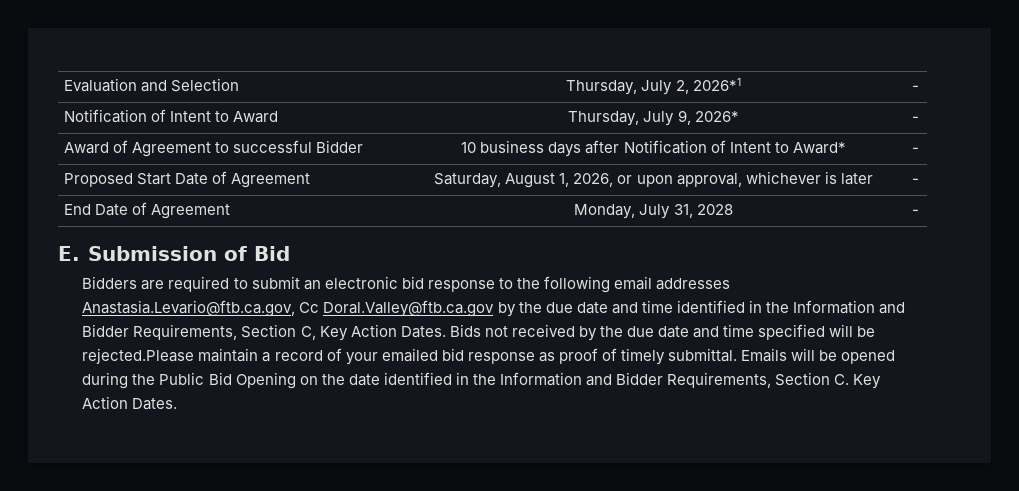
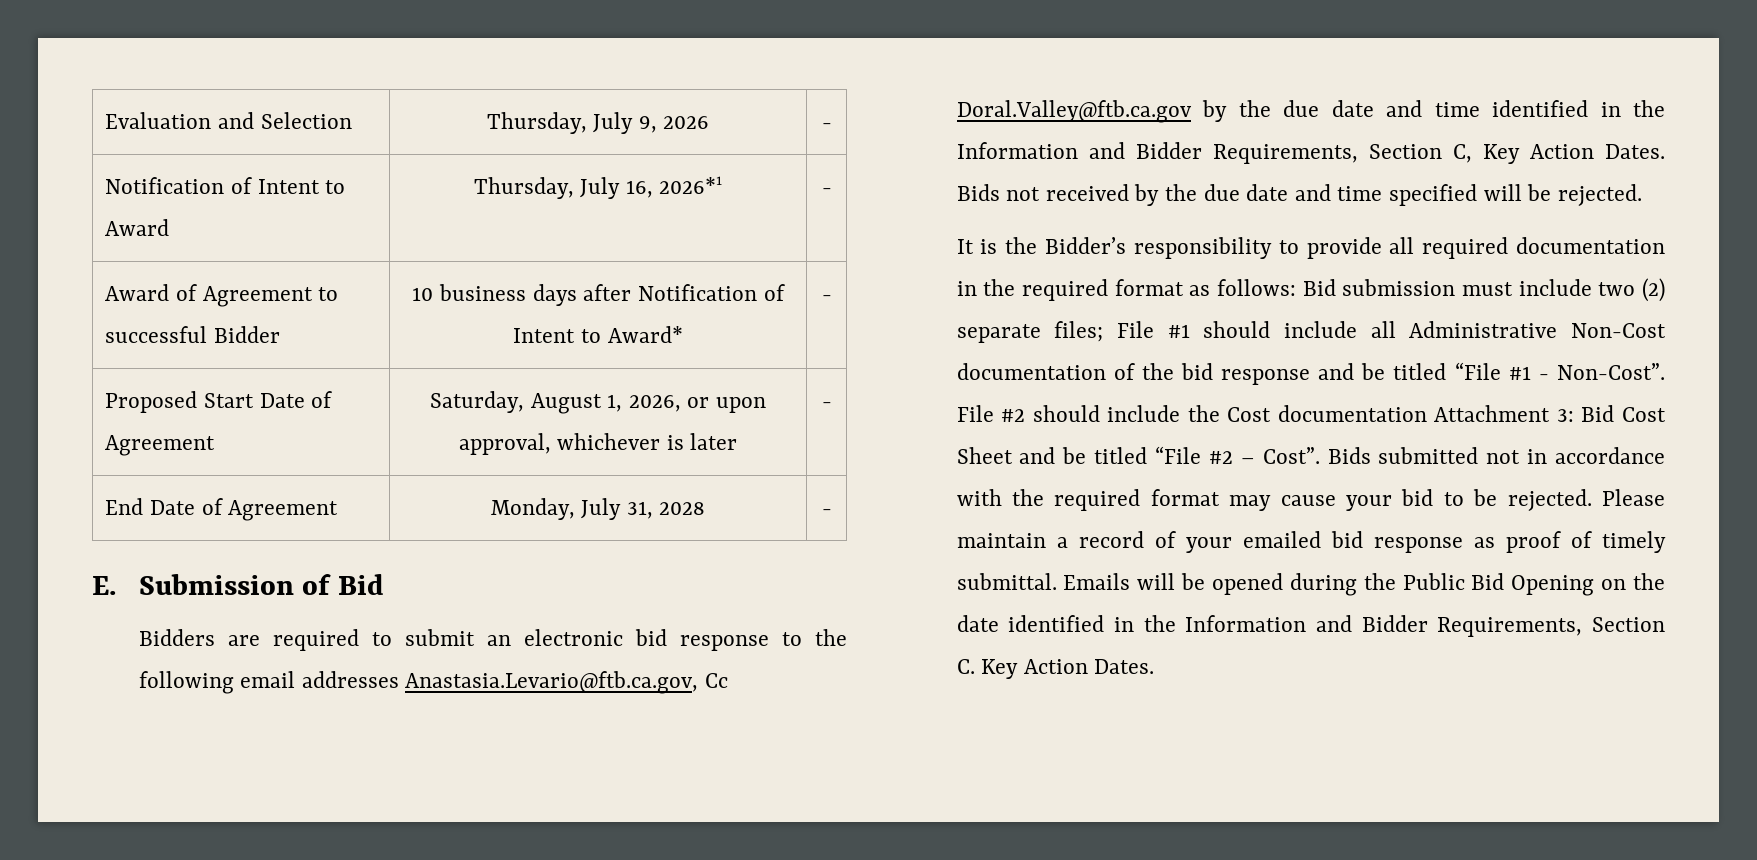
- Evaluation and Selection | Thursday, July 2, 2026*1 | -
+ Evaluation and Selection | Thursday, July 9, 2026 | -
- Notification of Intent to Award | Thursday, July 9, 2026* | -
+ Notification of Intent to Award | Thursday, July 16, 2026*1 | -
- Bids not received by the due date and time specified will be rejected.Please maintain a record of your emailed bid response as proof of timely submittal.
+ Bids not received by the due date and time specified will be rejected.
+ It is the Bidder’s responsibility to provide all required documentation in the required format as follows: Bid submission must include two (2) separate files; File #1 should include all Administrative Non-Cost documentation of the bid response and be titled “File #1 - Non-Cost”. File #2 should include the Cost documentation Attachment 3: Bid Cost Sheet and be titled “File #2 – Cost”. Bids submitted not in accordance with the required format may cause your bid to be rejected. Please maintain a record of your emailed bid response as proof of timely submittal.

